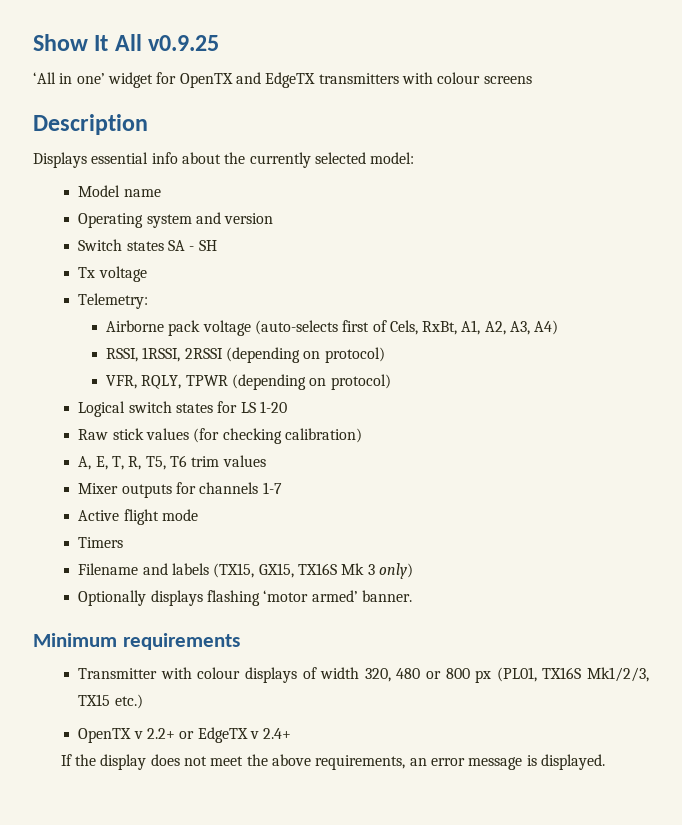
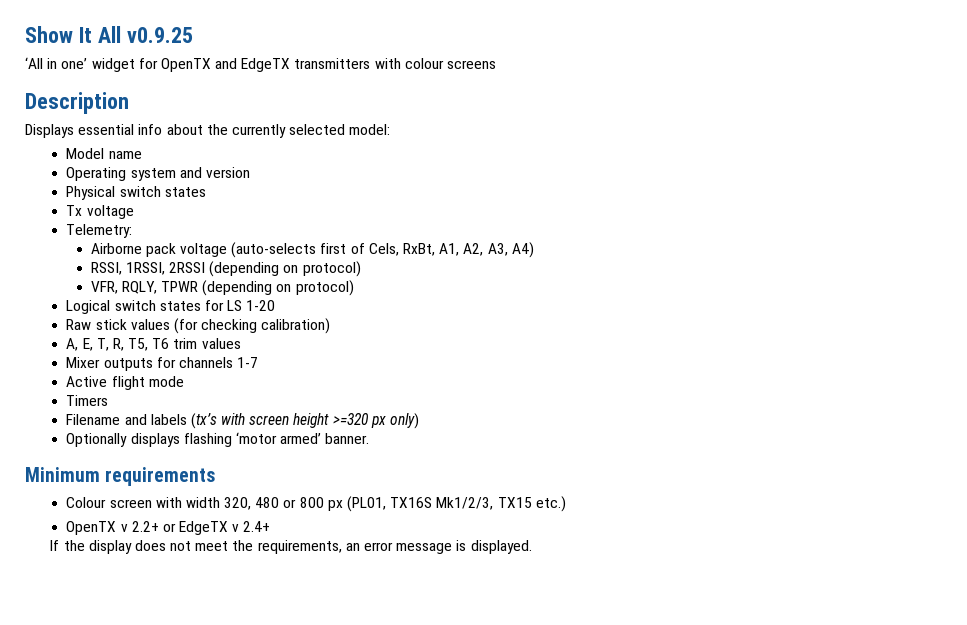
- Switch states SA - SH
+ Physical switch states
- Filename and labels (TX15, GX15, TX16S Mk 3 only)
+ Filename and labels (tx’s with screen height >=320 px only)
- Transmitter with colour displays of width 320, 480 or 800 px (PL01, TX16S Mk1/2/3, TX15 etc.)
+ Colour screen with width 320, 480 or 800 px (PL01, TX16S Mk1/2/3, TX15 etc.)
- If the display does not meet the above requirements, an error message is displayed.
+ If the display does not meet the requirements, an error message is displayed.

